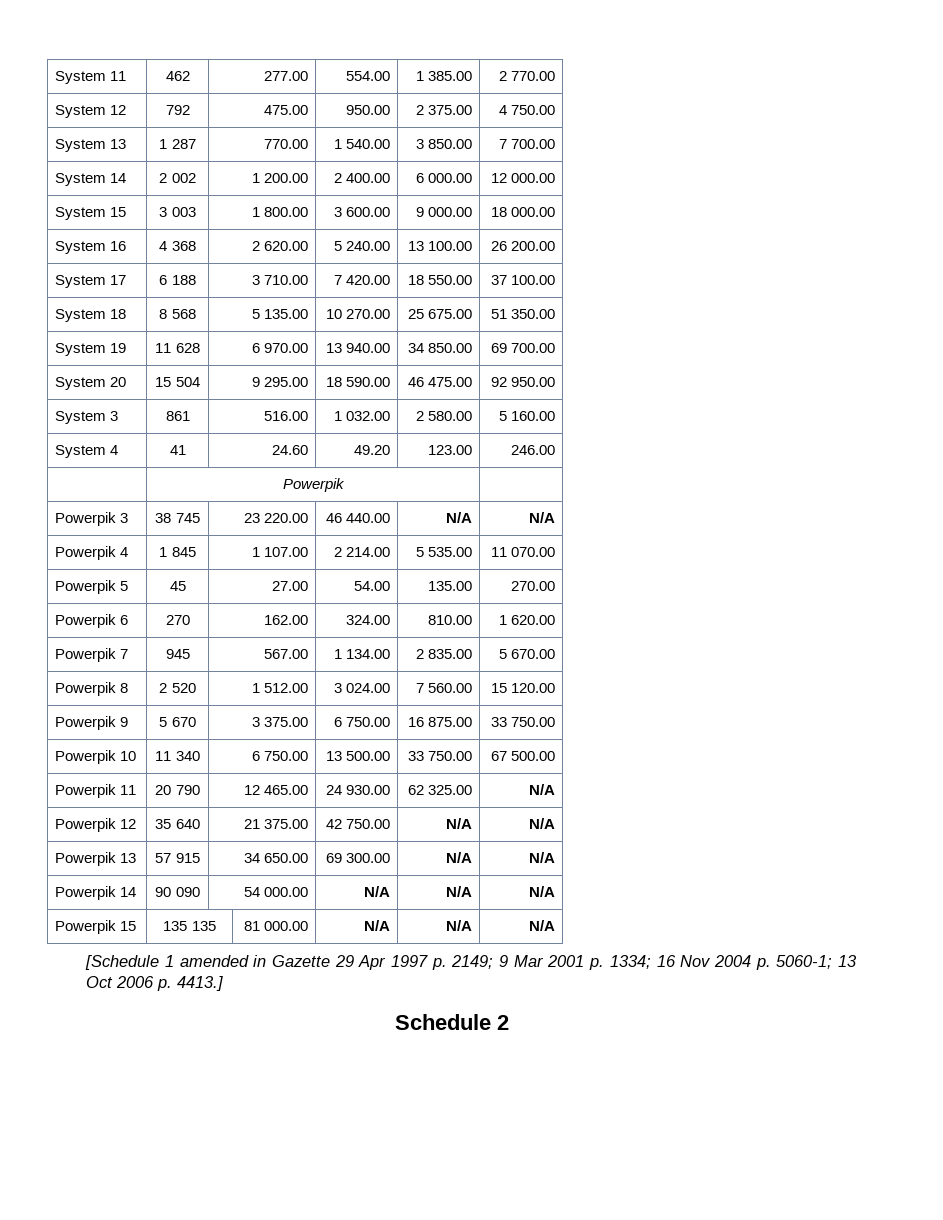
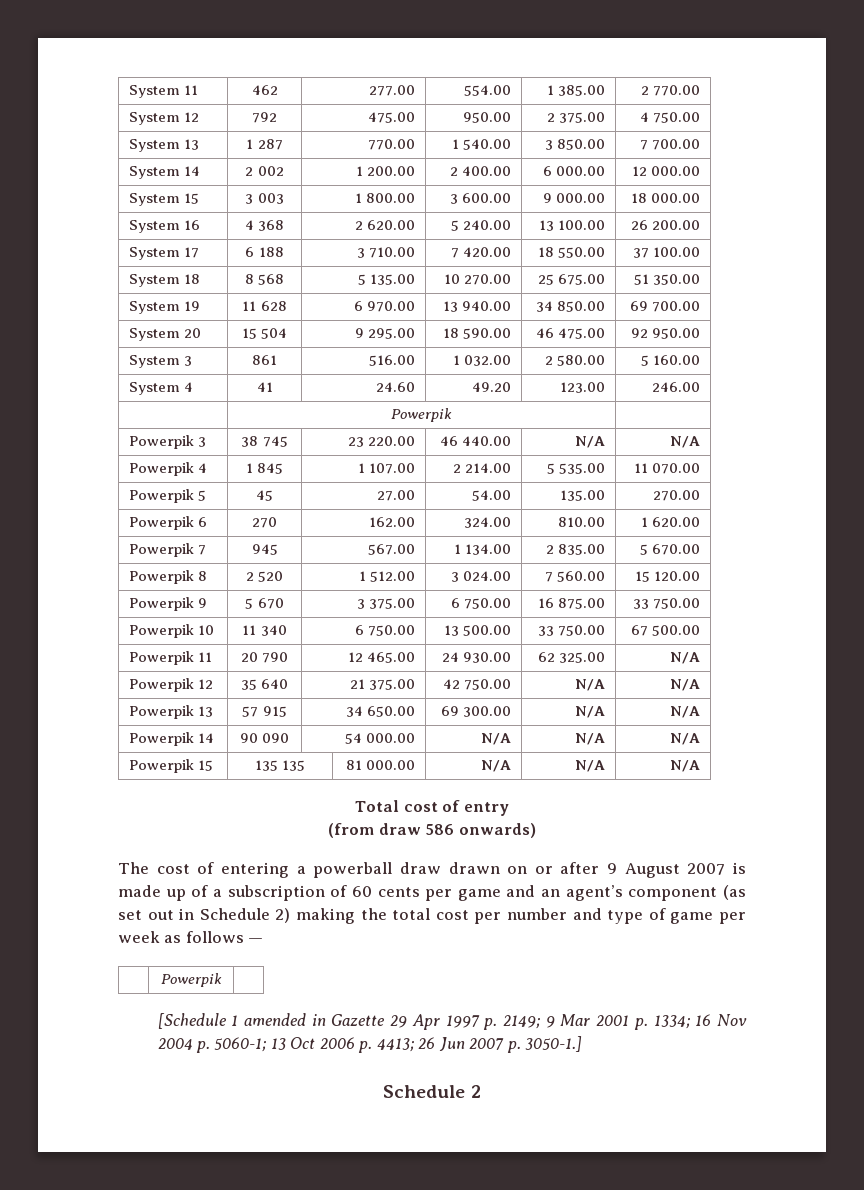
+ Total cost of entry
+ (from draw 586 onwards)
+ The cost of entering a powerball draw drawn on or after 9 August 2007 is made up of a subscription of 60 cents per game and an agent’s component (as set out in Schedule 2) making the total cost per number and type of game per week as follows —
+ | Powerpik |
- [Schedule 1 amended in Gazette 29 Apr 1997 p. 2149; 9 Mar 2001 p. 1334; 16 Nov 2004 p. 5060-1; 13 Oct 2006 p. 4413.]
+ [Schedule 1 amended in Gazette 29 Apr 1997 p. 2149; 9 Mar 2001 p. 1334; 16 Nov 2004 p. 5060-1; 13 Oct 2006 p. 4413; 26 Jun 2007 p. 3050-1.]

